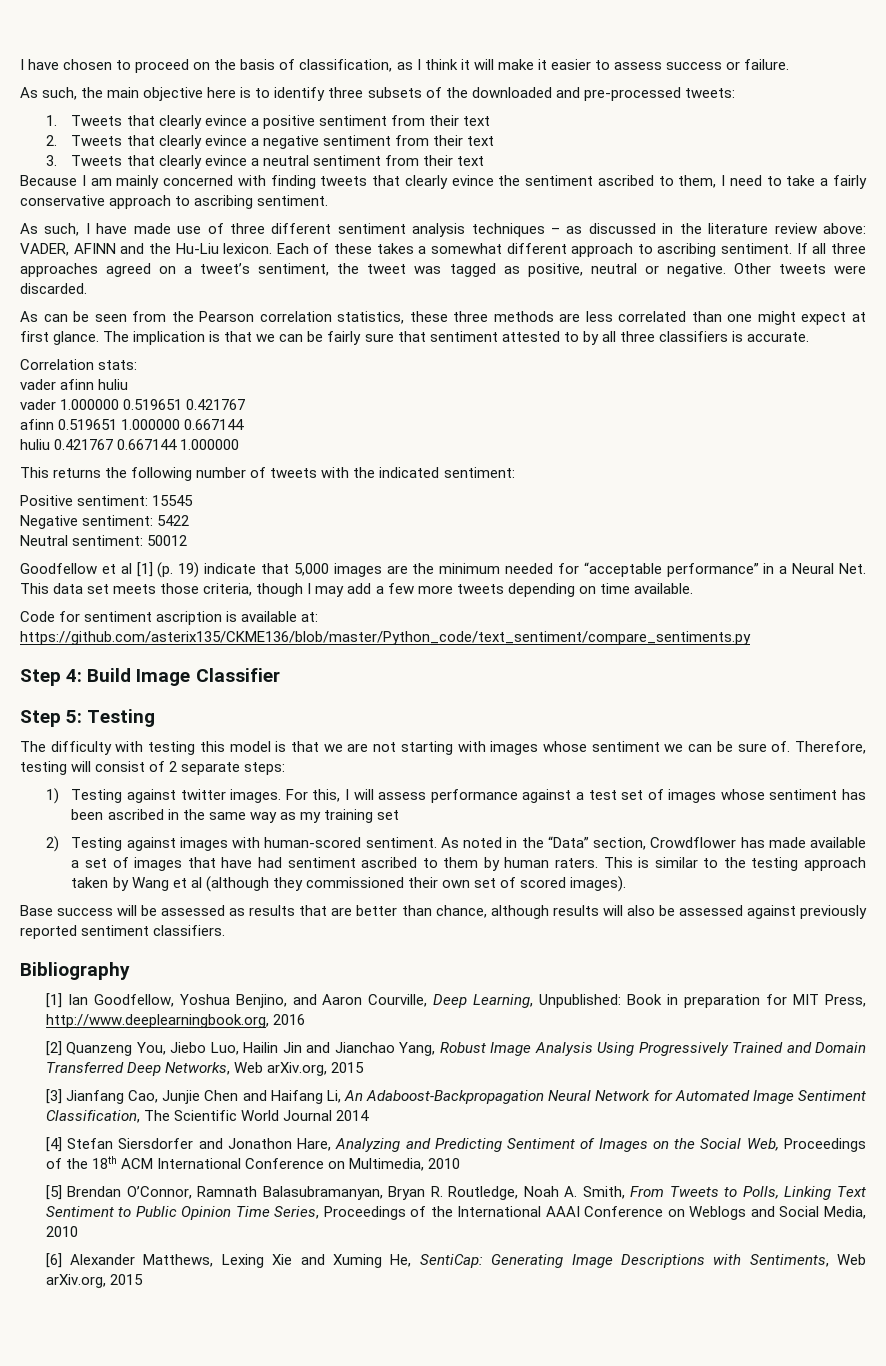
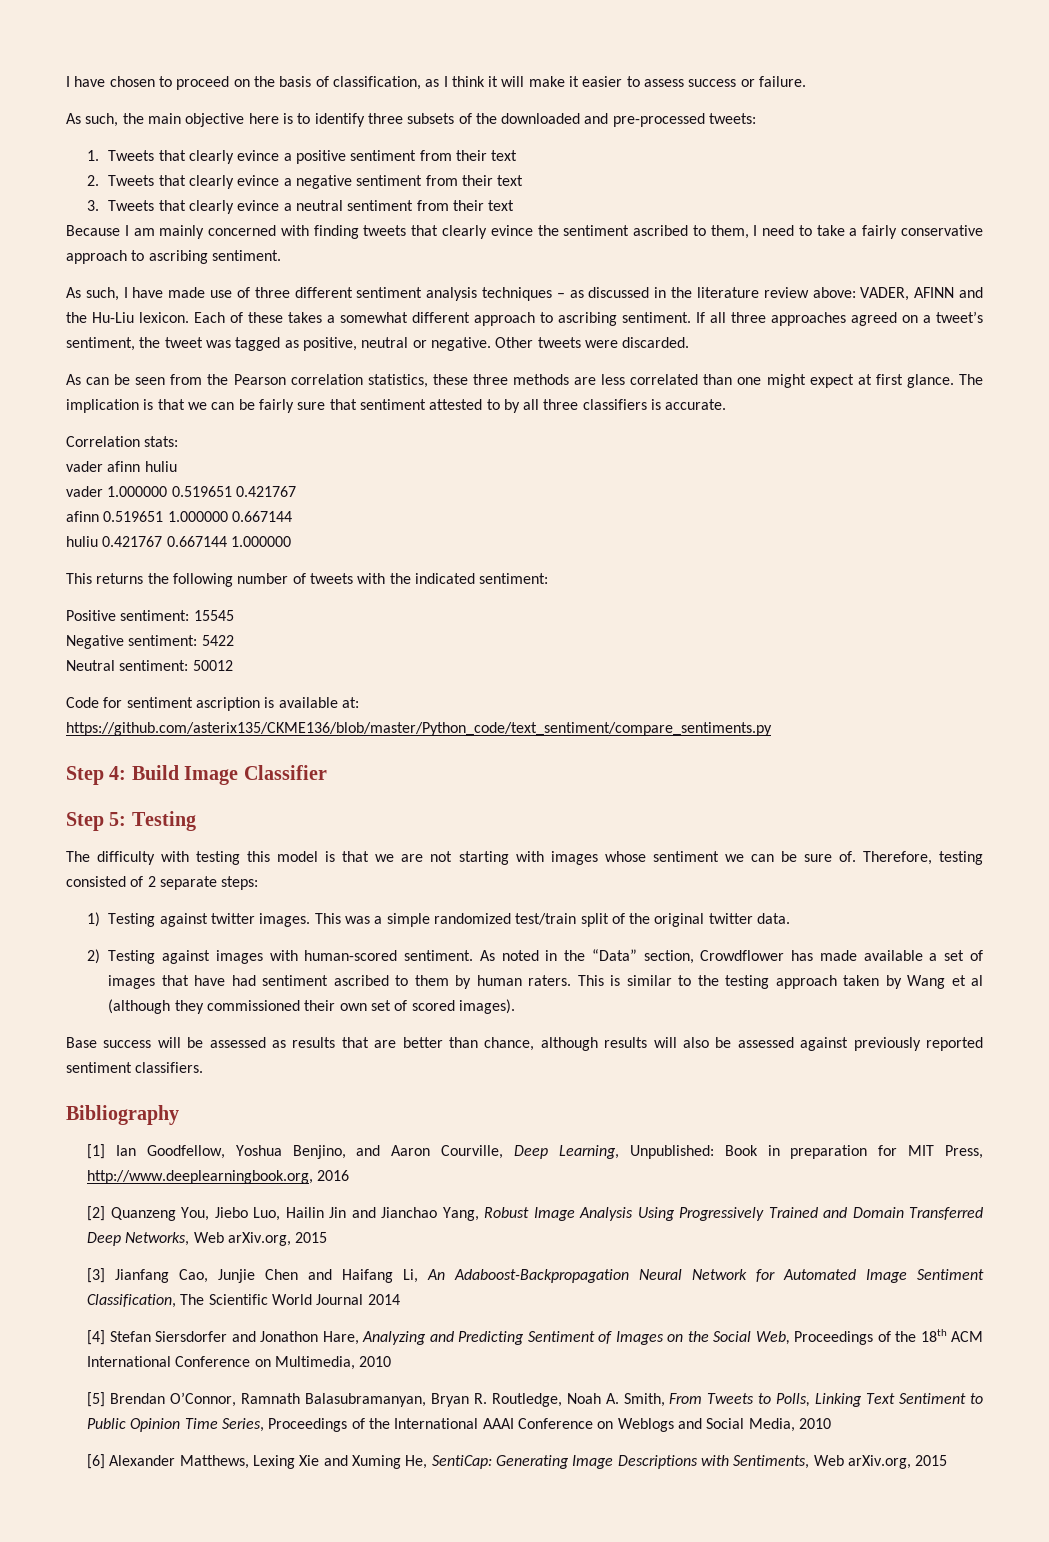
- Goodfellow et al [1] (p. 19) indicate that 5,000 images are the minimum needed for “acceptable performance” in a Neural Net. This data set meets those criteria, though I may add a few more tweets depending on time available.
- Therefore, testing will consist of 2 separate steps:
+ Therefore, testing consisted of 2 separate steps:
- For this, I will assess performance against a test set of images whose sentiment has been ascribed in the same way as my training set
+ This was a simple randomized test/train split of the original twitter data.

